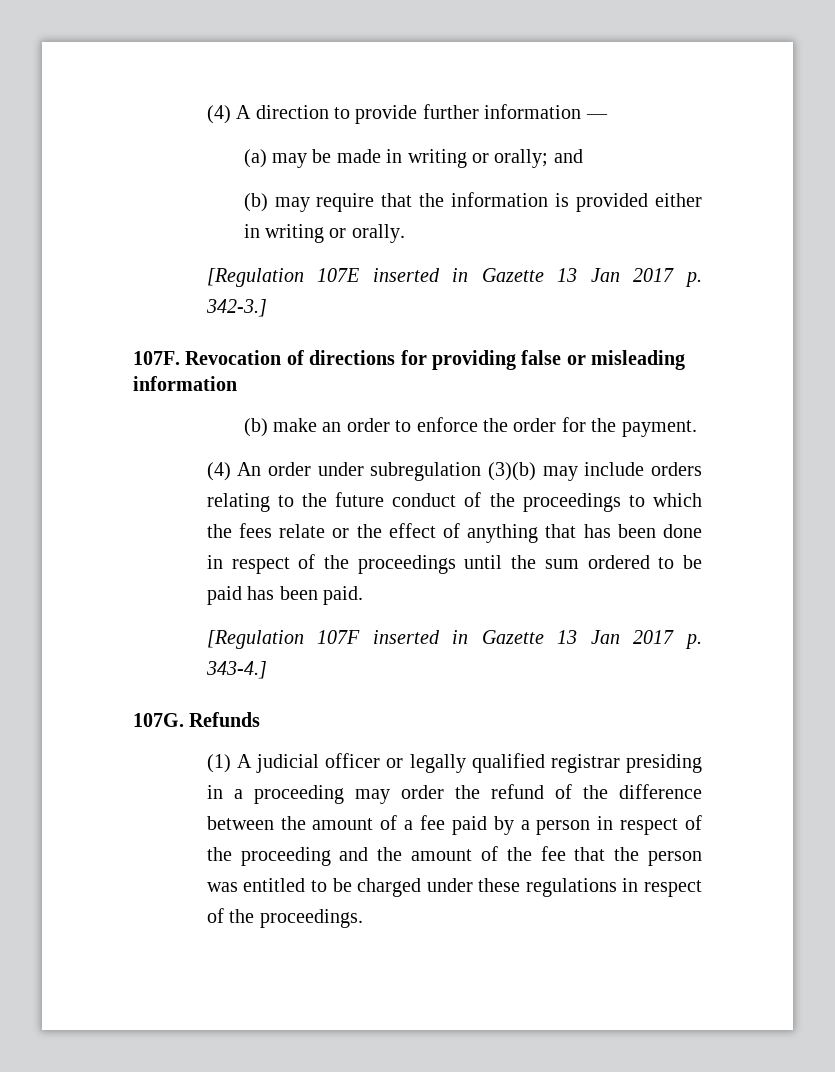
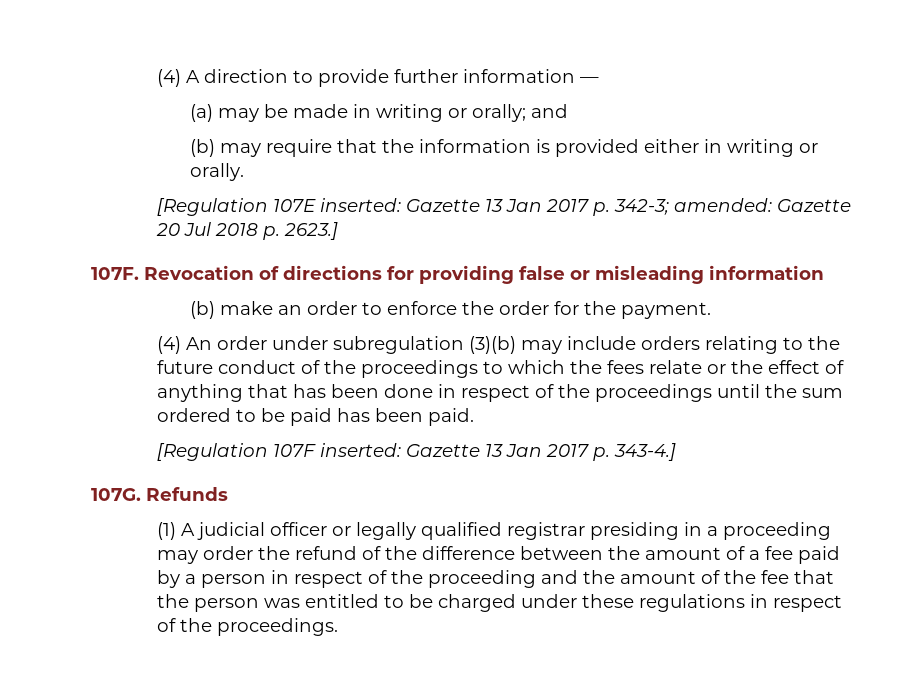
- [Regulation 107E inserted in Gazette 13 Jan 2017 p. 342-3.]
+ [Regulation 107E inserted: Gazette 13 Jan 2017 p. 342-3; amended: Gazette 20 Jul 2018 p. 2623.]
- [Regulation 107F inserted in Gazette 13 Jan 2017 p. 343-4.]
+ [Regulation 107F inserted: Gazette 13 Jan 2017 p. 343-4.]

